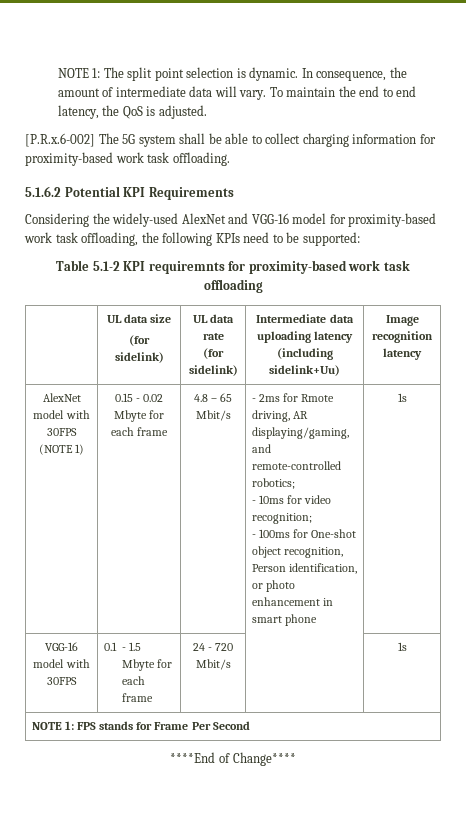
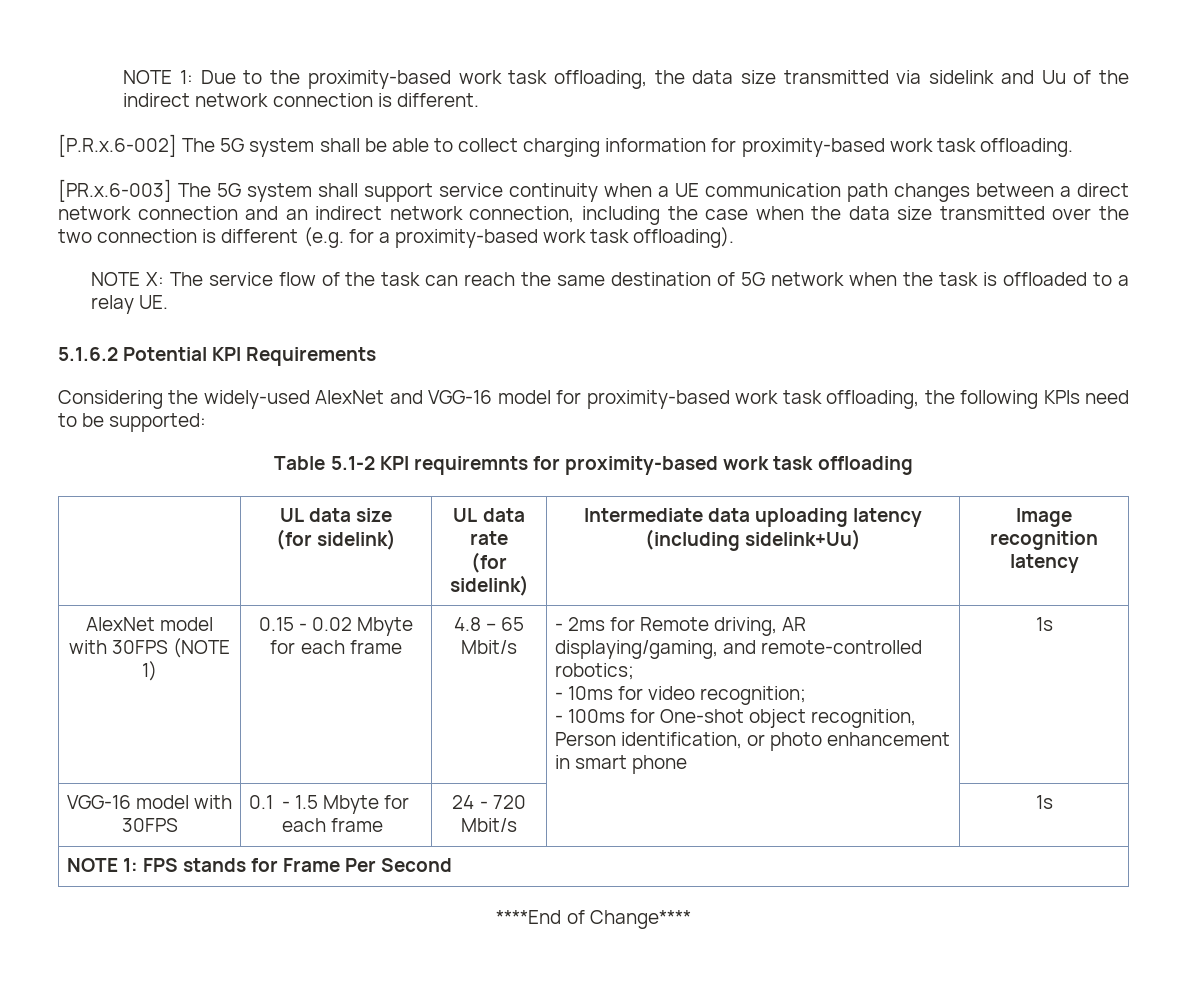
- NOTE 1: The split point selection is dynamic. In consequence, the amount of intermediate data will vary. To maintain the end to end latency, the QoS is adjusted.
+ NOTE 1: Due to the proximity-based work task offloading, the data size transmitted via sidelink and Uu of the indirect network connection is different.
+ [PR.x.6-003] The 5G system shall support service continuity when a UE communication path changes between a direct network connection and an indirect network connection, including the case when the data size transmitted over the two connection is different (e.g. for a proximity-based work task offloading).
+ NOTE X: The service flow of the task can reach the same destination of 5G network when the task is offloaded to a relay UE.
- - 2ms for Rmote driving, AR displaying/gaming, and remote-controlled robotics;
+ - 2ms for Remote driving, AR displaying/gaming, and remote-controlled robotics;

